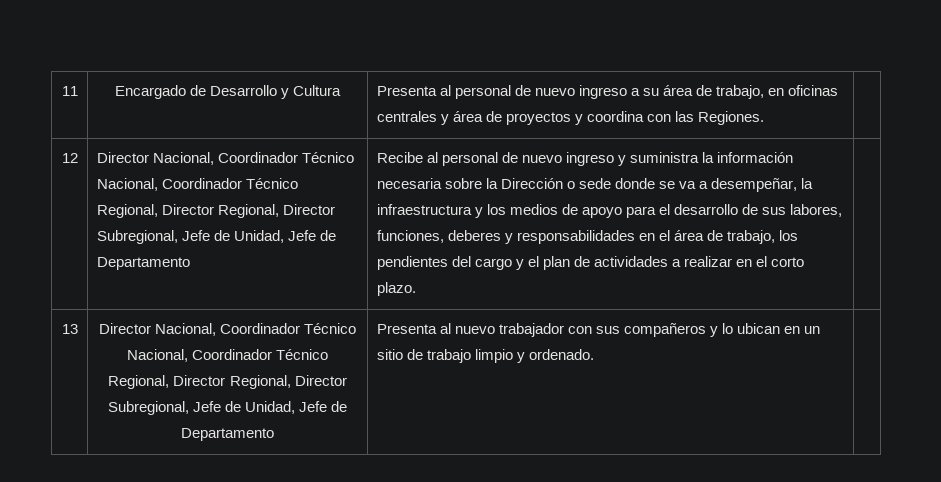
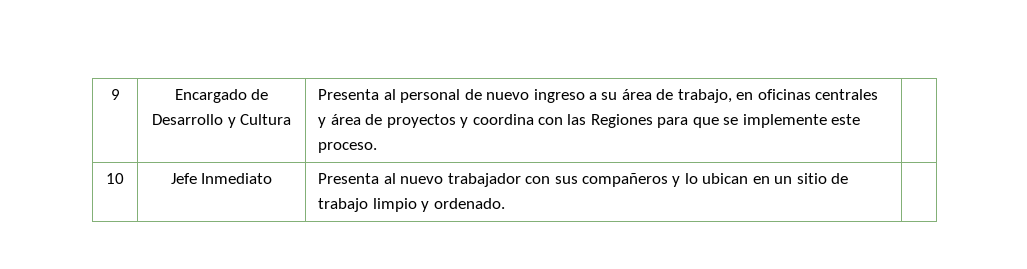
- 11 | Encargado de Desarrollo y Cultura | Presenta al personal de nuevo ingreso a su área de trabajo, en oficinas centrales y área de proyectos y coordina con las Regiones. |
- 12 | Director Nacional, Coordinador Técnico Nacional, Coordinador Técnico Regional, Director Regional, Director Subregional, Jefe de Unidad, Jefe de Departamento | Recibe al personal de nuevo ingreso y suministra la información necesaria sobre la Dirección o sede donde se va a desempeñar, la infraestructura y los medios de apoyo para el desarrollo de sus labores, funciones, deberes y responsabilidades en el área de trabajo, los pendientes del cargo y el plan de actividades a realizar en el corto plazo. |
- 13 | Director Nacional, Coordinador Técnico Nacional, Coordinador Técnico Regional, Director Regional, Director Subregional, Jefe de Unidad, Jefe de Departamento | Presenta al nuevo trabajador con sus compañeros y lo ubican en un sitio de trabajo limpio y ordenado. |
+ 9 | Encargado de Desarrollo y Cultura | Presenta al personal de nuevo ingreso a su área de trabajo, en oficinas centrales y área de proyectos y coordina con las Regiones para que se implemente este proceso. |
+ 10 | Jefe Inmediato | Presenta al nuevo trabajador con sus compañeros y lo ubican en un sitio de trabajo limpio y ordenado. |

